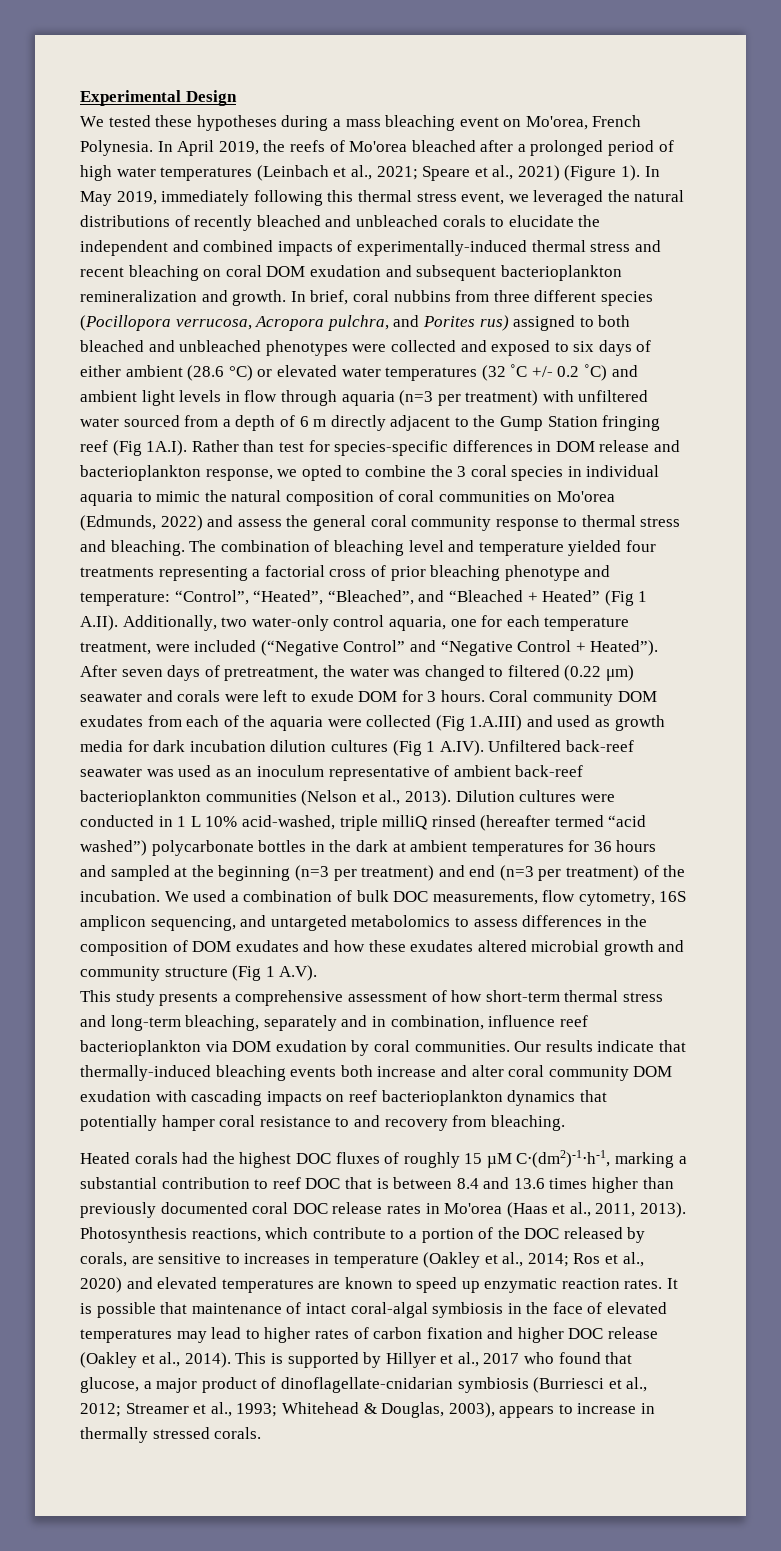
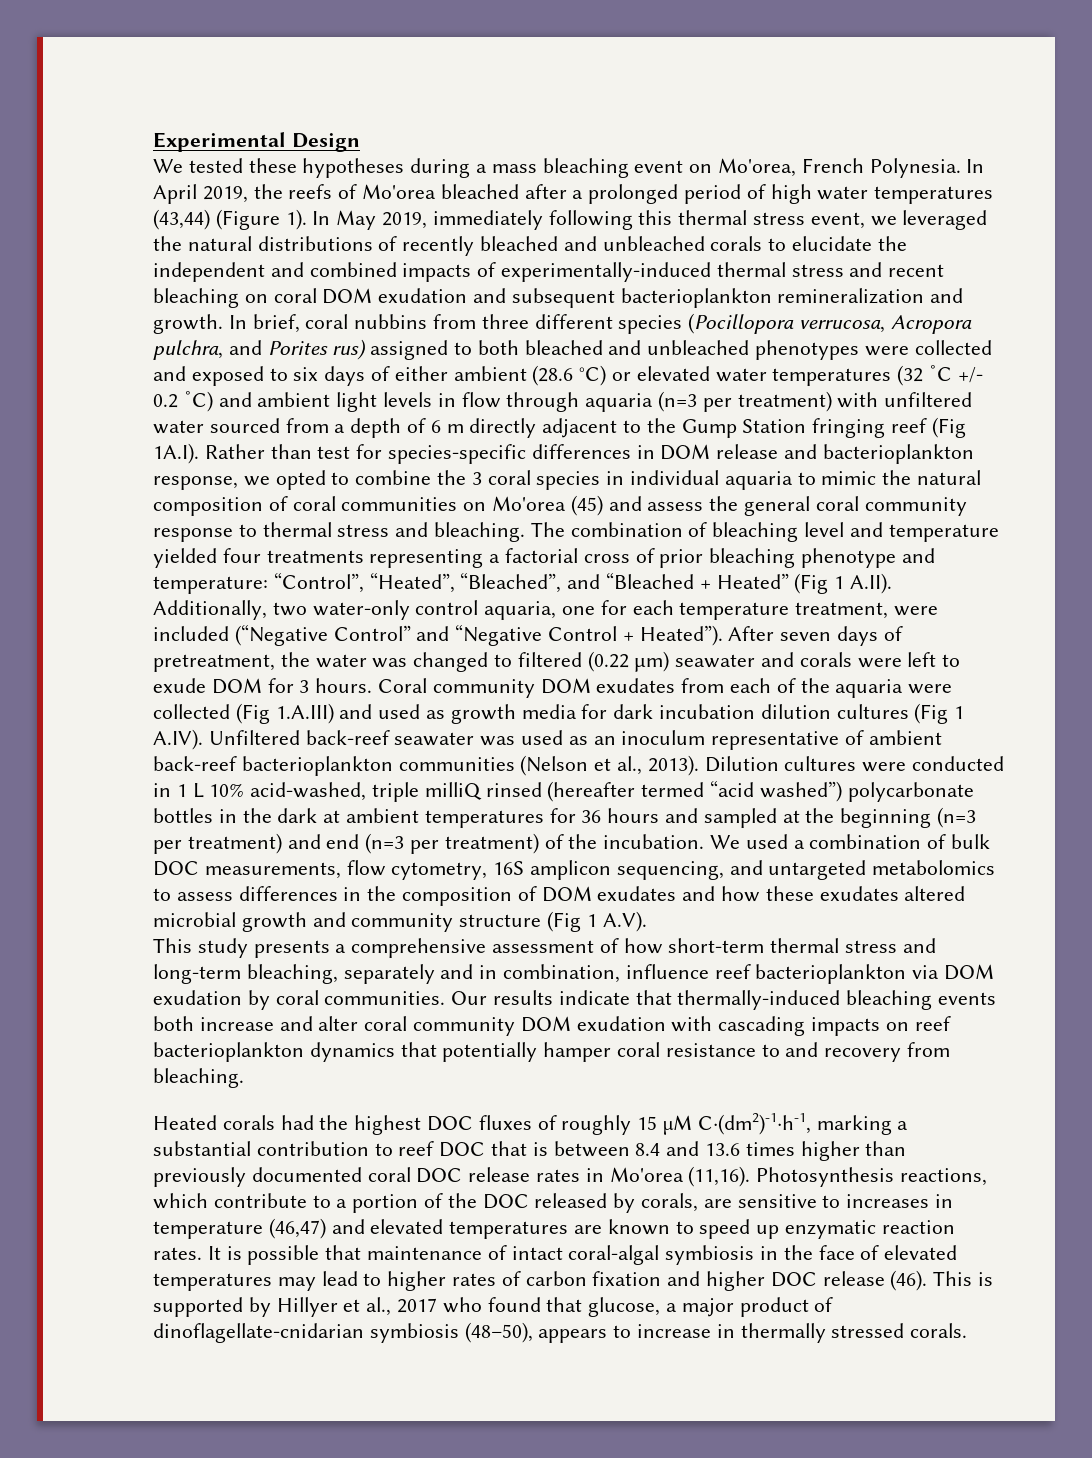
- In April 2019, the reefs of Mo'orea bleached after a prolonged period of high water temperatures (Leinbach et al., 2021; Speare et al., 2021) (Figure 1).
+ In April 2019, the reefs of Mo'orea bleached after a prolonged period of high water temperatures (43,44) (Figure 1).
- In brief, coral nubbins from three different species (Pocillopora verrucosa, Acropora pulchra, and Porites rus) assigned to both bleached and unbleached phenotypes were collected and exposed to six days of either ambient (28.6 °C) or elevated water temperatures (32 ˚C +/- 0.2 ˚C) and ambient light levels in flow through aquaria (n=3 per treatment) with unfiltered water sourced from a depth of 6 m directly adjacent to the Gump Station fringing reef (Fig 1A.I). Rather than test for species-specific differences in DOM release and bacterioplankton response, we opted to combine the 3 coral species in individual aquaria to mimic the natural composition of coral communities on Mo'orea (Edmunds, 2022) and assess the general coral community response to thermal stress and bleaching.
+ In brief, coral nubbins from three different species (Pocillopora verrucosa, Acropora pulchra, and Porites rus) assigned to both bleached and unbleached phenotypes were collected and exposed to six days of either ambient (28.6 °C) or elevated water temperatures (32 ˚C +/- 0.2 ˚C) and ambient light levels in flow through aquaria (n=3 per treatment) with unfiltered water sourced from a depth of 6 m directly adjacent to the Gump Station fringing reef (Fig 1A.I). Rather than test for species-specific differences in DOM release and bacterioplankton response, we opted to combine the 3 coral species in individual aquaria to mimic the natural composition of coral communities on Mo'orea (45) and assess the general coral community response to thermal stress and bleaching.
- Heated corals had the highest DOC fluxes of roughly 15 µM C⋅(dm2)-1⋅h-1, marking a substantial contribution to reef DOC that is between 8.4 and 13.6 times higher than previously documented coral DOC release rates in Mo'orea (Haas et al., 2011, 2013).
+ Heated corals had the highest DOC fluxes of roughly 15 µM C⋅(dm2)-1⋅h-1, marking a substantial contribution to reef DOC that is between 8.4 and 13.6 times higher than previously documented coral DOC release rates in Mo'orea (11,16).
- Photosynthesis reactions, which contribute to a portion of the DOC released by corals, are sensitive to increases in temperature (Oakley et al., 2014; Ros et al., 2020) and elevated temperatures are known to speed up enzymatic reaction rates.
+ Photosynthesis reactions, which contribute to a portion of the DOC released by corals, are sensitive to increases in temperature (46,47) and elevated temperatures are known to speed up enzymatic reaction rates.
- It is possible that maintenance of intact coral-algal symbiosis in the face of elevated temperatures may lead to higher rates of carbon fixation and higher DOC release (Oakley et al., 2014).
+ It is possible that maintenance of intact coral-algal symbiosis in the face of elevated temperatures may lead to higher rates of carbon fixation and higher DOC release (46).
- This is supported by Hillyer et al., 2017 who found that glucose, a major product of dinoflagellate-cnidarian symbiosis (Burriesci et al., 2012; Streamer et al., 1993; Whitehead & Douglas, 2003), appears to increase in thermally stressed corals.
+ This is supported by Hillyer et al., 2017 who found that glucose, a major product of dinoflagellate-cnidarian symbiosis (48–50), appears to increase in thermally stressed corals.

